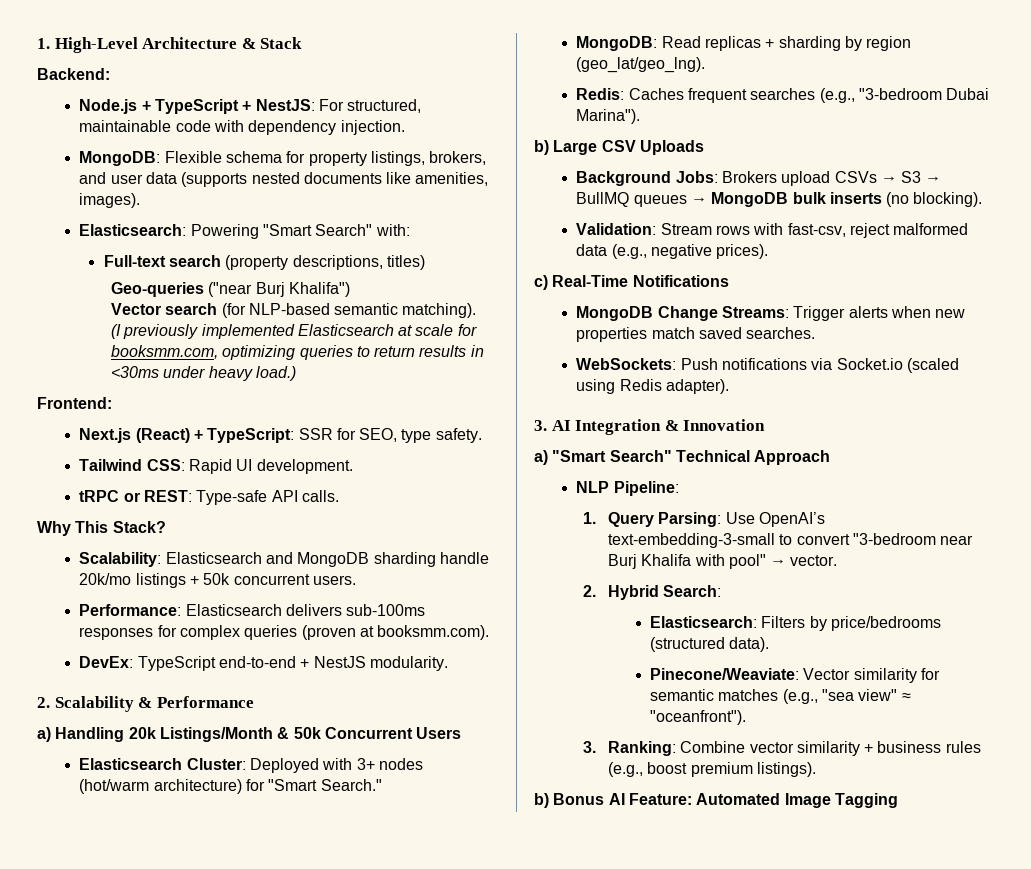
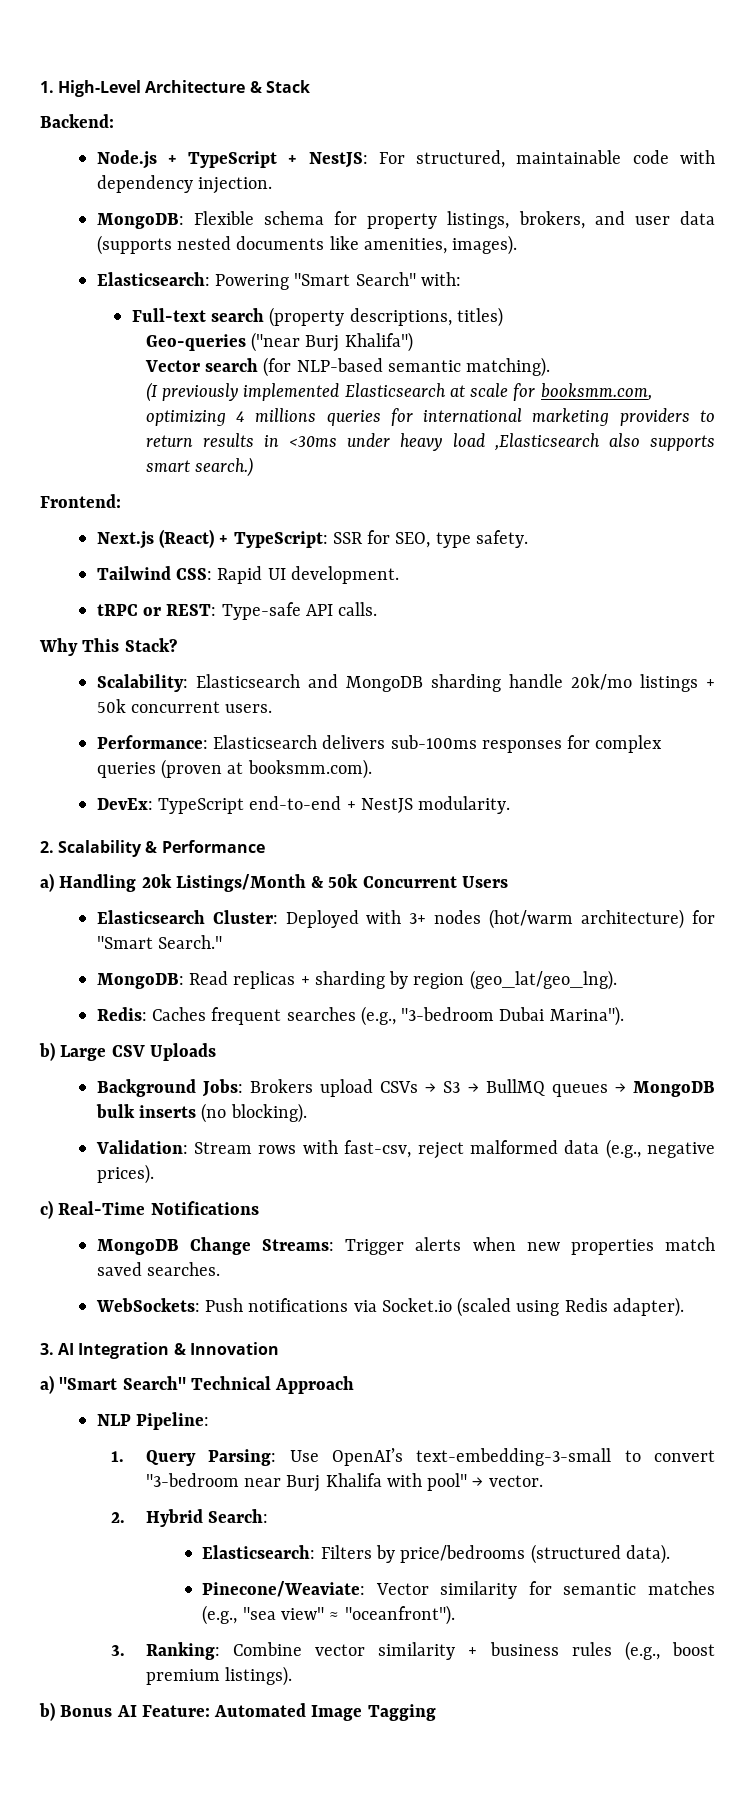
- (I previously implemented Elasticsearch at scale for booksmm.com, optimizing queries to return results in <30ms under heavy load.)
+ (I previously implemented Elasticsearch at scale for booksmm.com, optimizing 4 millions queries for international marketing providers to return results in <30ms under heavy load ,Elasticsearch also supports smart search.)

